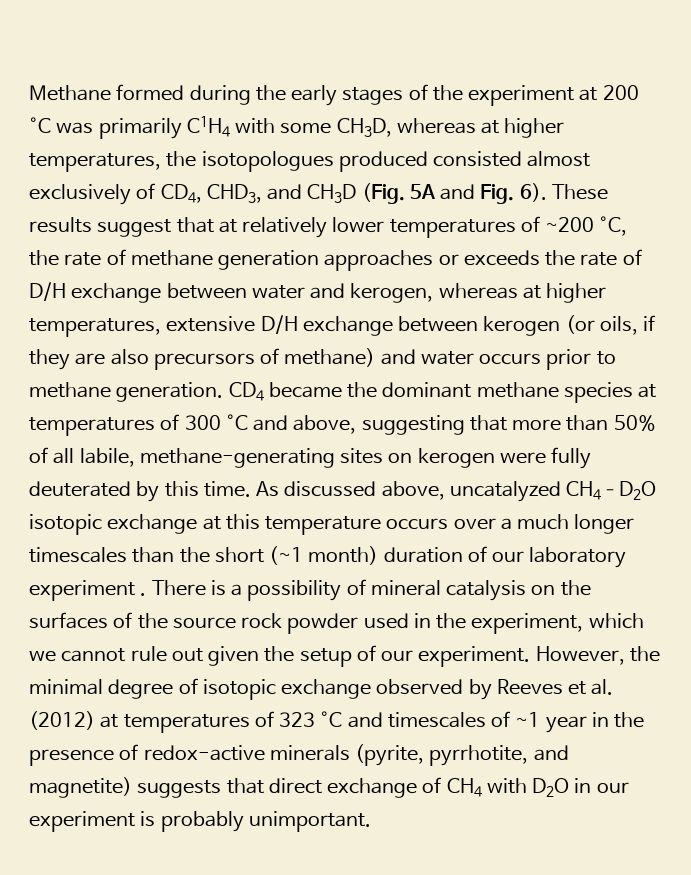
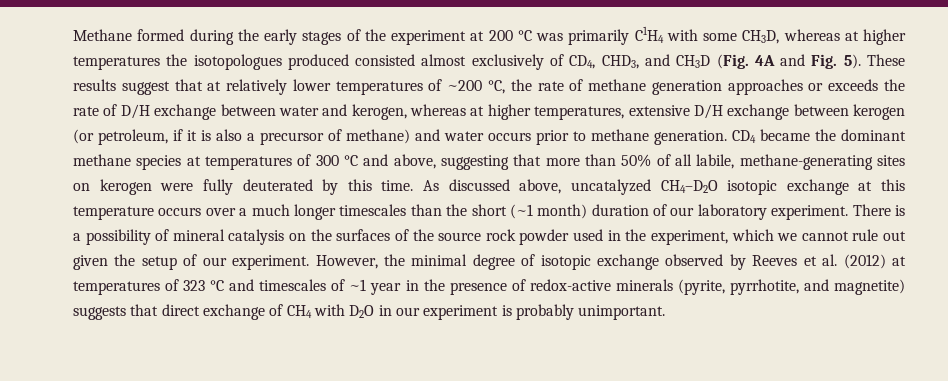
- Methane formed during the early stages of the experiment at 200 °C was primarily C1H4 with some CH3D, whereas at higher temperatures, the isotopologues produced consisted almost exclusively of CD4, CHD3, and CH3D (Fig. 5A and Fig. 6).
+ Methane formed during the early stages of the experiment at 200 °C was primarily C1H4 with some CH3D, whereas at higher temperatures the isotopologues produced consisted almost exclusively of CD4, CHD3, and CH3D (Fig. 4A and Fig. 5).
- These results suggest that at relatively lower temperatures of ~200 °C, the rate of methane generation approaches or exceeds the rate of D/H exchange between water and kerogen, whereas at higher temperatures, extensive D/H exchange between kerogen (or oils, if they are also precursors of methane) and water occurs prior to methane generation.
+ These results suggest that at relatively lower temperatures of ~200 °C, the rate of methane generation approaches or exceeds the rate of D/H exchange between water and kerogen, whereas at higher temperatures, extensive D/H exchange between kerogen (or petroleum, if it is also a precursor of methane) and water occurs prior to methane generation.
- As discussed above, uncatalyzed CH4–D2O isotopic exchange at this temperature occurs over a much longer timescales than the short (~1 month) duration of our laboratory experiment .
+ As discussed above, uncatalyzed CH4–D2O isotopic exchange at this temperature occurs over a much longer timescales than the short (~1 month) duration of our laboratory experiment.

